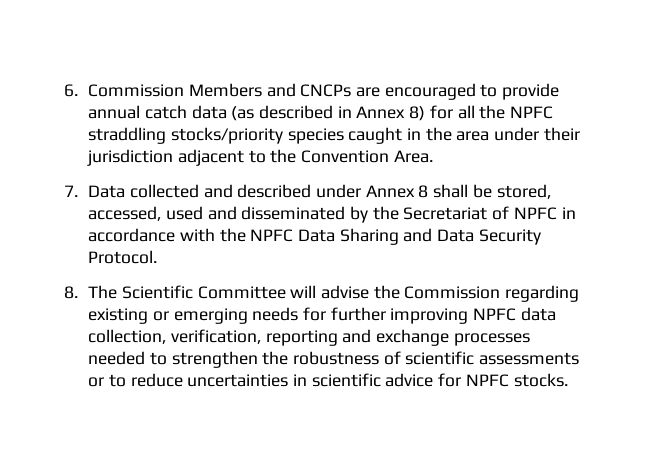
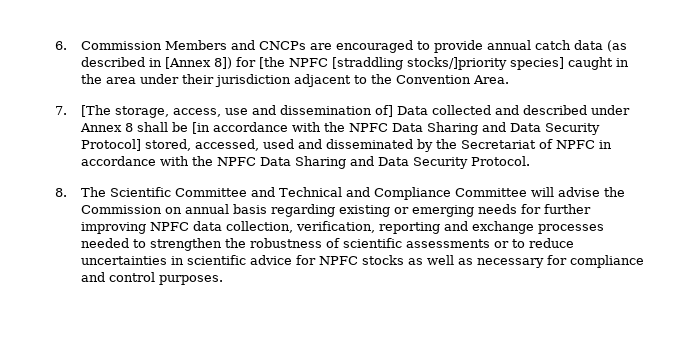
- 6. Commission Members and CNCPs are encouraged to provide annual catch data (as described in Annex 8) for all the NPFC straddling stocks/priority species caught in the area under their jurisdiction adjacent to the Convention Area.
+ 6. Commission Members and CNCPs are encouraged to provide annual catch data (as described in [Annex 8]) for [the NPFC [straddling stocks/]priority species] caught in the area under their jurisdiction adjacent to the Convention Area.
- 7. Data collected and described under Annex 8 shall be stored, accessed, used and disseminated by the Secretariat of NPFC in accordance with the NPFC Data Sharing and Data Security Protocol.
+ 7. [The storage, access, use and dissemination of] Data collected and described under Annex 8 shall be [in accordance with the NPFC Data Sharing and Data Security Protocol] stored, accessed, used and disseminated by the Secretariat of NPFC in accordance with the NPFC Data Sharing and Data Security Protocol.
- 8. The Scientific Committee will advise the Commission regarding existing or emerging needs for further improving NPFC data collection, verification, reporting and exchange processes needed to strengthen the robustness of scientific assessments or to reduce uncertainties in scientific advice for NPFC stocks.
+ 8. The Scientific Committee and Technical and Compliance Committee will advise the Commission on annual basis regarding existing or emerging needs for further improving NPFC data collection, verification, reporting and exchange processes needed to strengthen the robustness of scientific assessments or to reduce uncertainties in scientific advice for NPFC stocks as well as necessary for compliance and control purposes.

